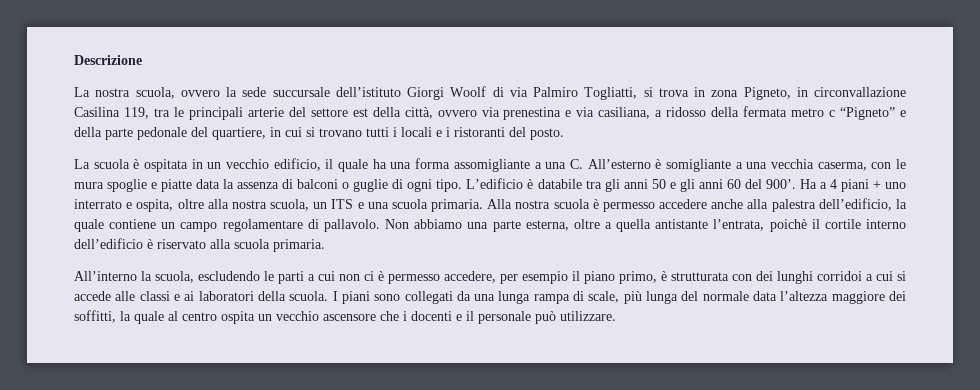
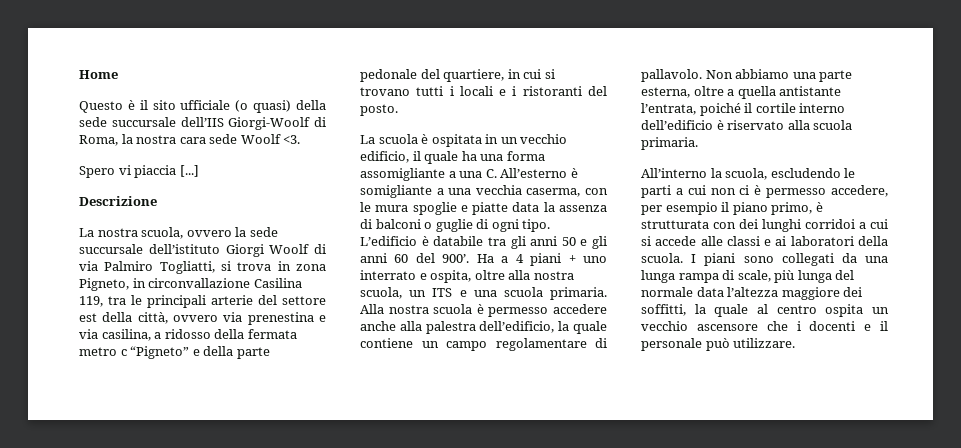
+ Home
+ Questo è il sito ufficiale (o quasi) della sede succursale dell’IIS Giorgi-Woolf di Roma, la nostra cara sede Woolf <3.
+ Spero vi piaccia [...]
- La nostra scuola, ovvero la sede succursale dell’istituto Giorgi Woolf di via Palmiro Togliatti, si trova in zona Pigneto, in circonvallazione Casilina 119, tra le principali arterie del settore est della città, ovvero via prenestina e via casiliana, a ridosso della fermata metro c “Pigneto” e della parte pedonale del quartiere, in cui si trovano tutti i locali e i ristoranti del posto.
+ La nostra scuola, ovvero la sede succursale dell’istituto Giorgi Woolf di via Palmiro Togliatti, si trova in zona Pigneto, in circonvallazione Casilina 119, tra le principali arterie del settore est della città, ovvero via prenestina e via casilina, a ridosso della fermata metro c “Pigneto” e della parte pedonale del quartiere, in cui si trovano tutti i locali e i ristoranti del posto.
- Non abbiamo una parte esterna, oltre a quella antistante l’entrata, poichè il cortile interno dell’edificio è riservato alla scuola primaria.
+ Non abbiamo una parte esterna, oltre a quella antistante l’entrata, poiché il cortile interno dell’edificio è riservato alla scuola primaria.

